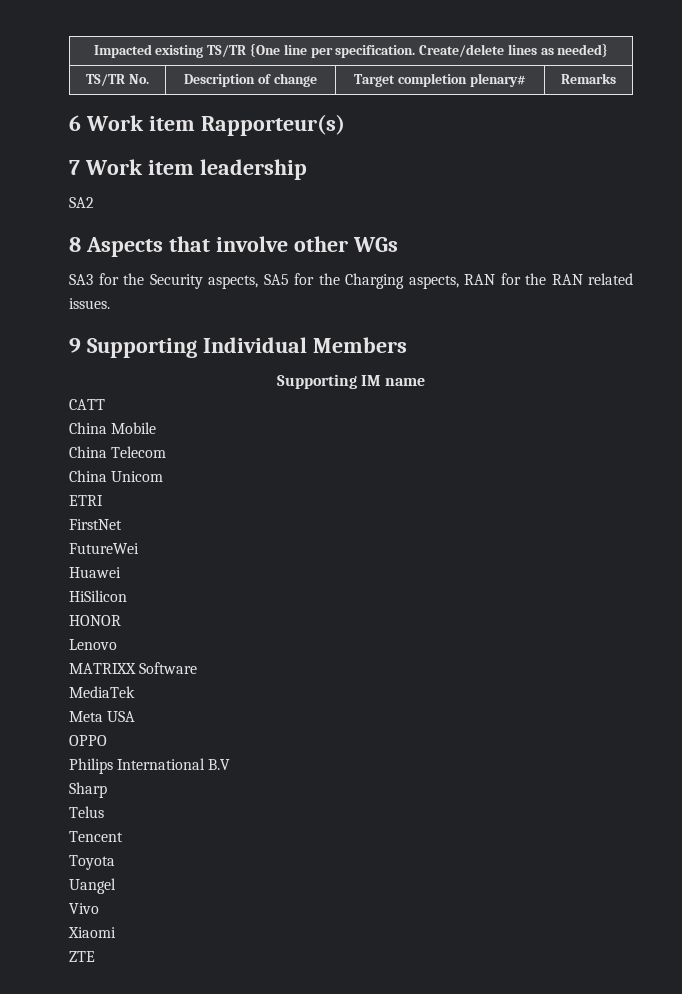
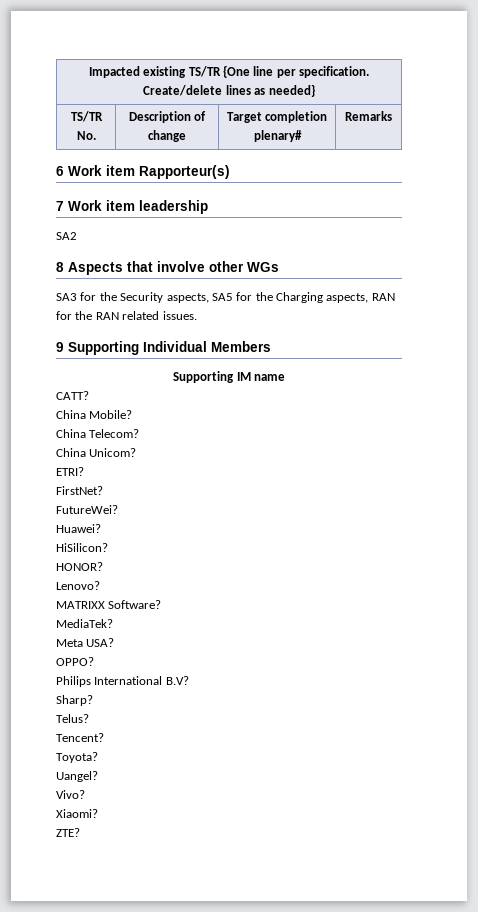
- CATT
- China Mobile
- China Telecom
- China Unicom
- ETRI
- FirstNet
- FutureWei
- Huawei
- HiSilicon
- HONOR
- Lenovo
+ CATT?
+ China Mobile?
+ China Telecom?
+ China Unicom?
+ ETRI?
+ FirstNet?
+ FutureWei?
+ Huawei?
+ HiSilicon?
+ HONOR?
+ Lenovo?
- MATRIXX Software
- MediaTek
+ MATRIXX Software?
+ MediaTek?
- Meta USA
- OPPO
+ Meta USA?
+ OPPO?
- Philips International B.V
- Sharp
- Telus
- Tencent
- Toyota
- Uangel
- Vivo
- Xiaomi
- ZTE
+ Philips International B.V?
+ Sharp?
+ Telus?
+ Tencent?
+ Toyota?
+ Uangel?
+ Vivo?
+ Xiaomi?
+ ZTE?

